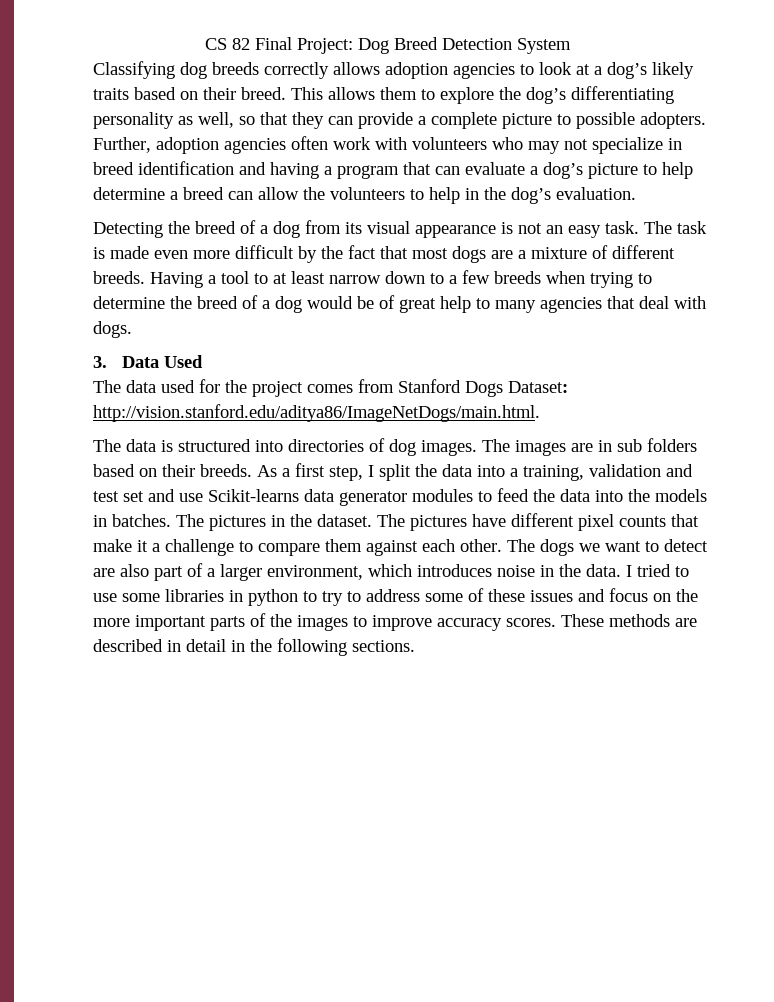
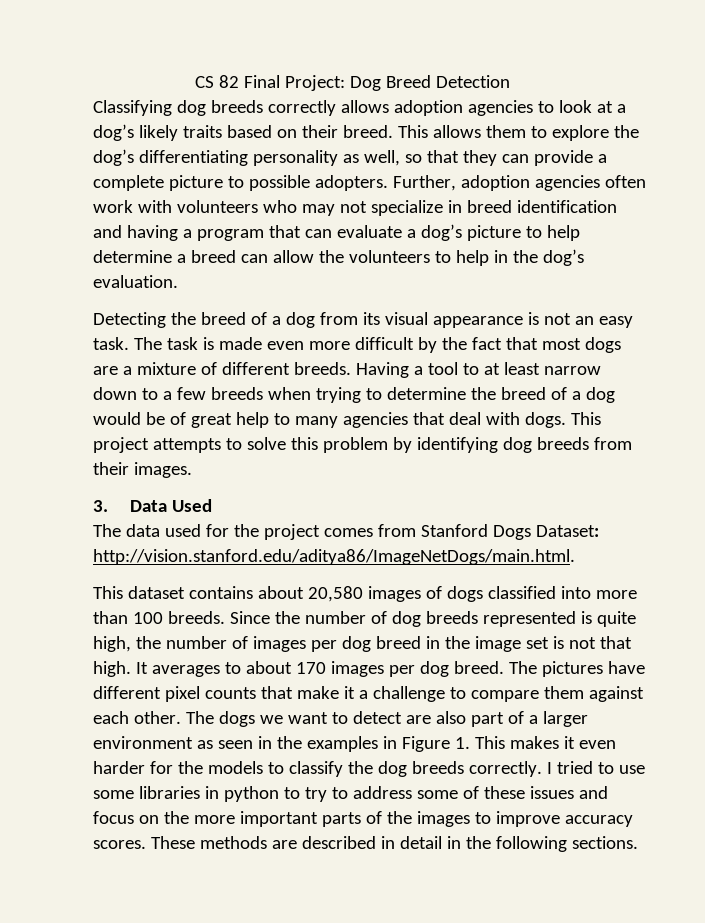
- CS 82 Final Project: Dog Breed Detection System
+ CS 82 Final Project: Dog Breed Detection
+ This project attempts to solve this problem by identifying dog breeds from their images.
- The data is structured into directories of dog images. The images are in sub folders based on their breeds. As a first step, I split the data into a training, validation and test set and use Scikit-learns data generator modules to feed the data into the models in batches. The pictures in the dataset.
+ This dataset contains about 20,580 images of dogs classified into more than 100 breeds. Since the number of dog breeds represented is quite high, the number of images per dog breed in the image set is not that high. It averages to about 170 images per dog breed.
- The dogs we want to detect are also part of a larger environment, which introduces noise in the data.
+ The dogs we want to detect are also part of a larger environment as seen in the examples in Figure 1. This makes it even harder for the models to classify the dog breeds correctly.

